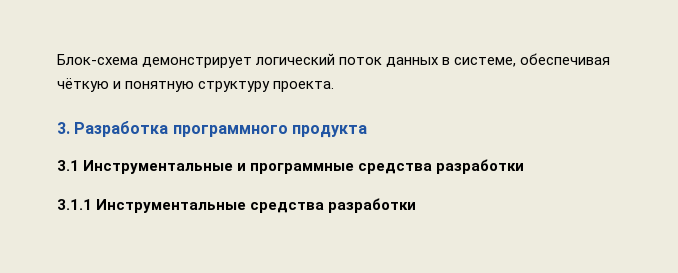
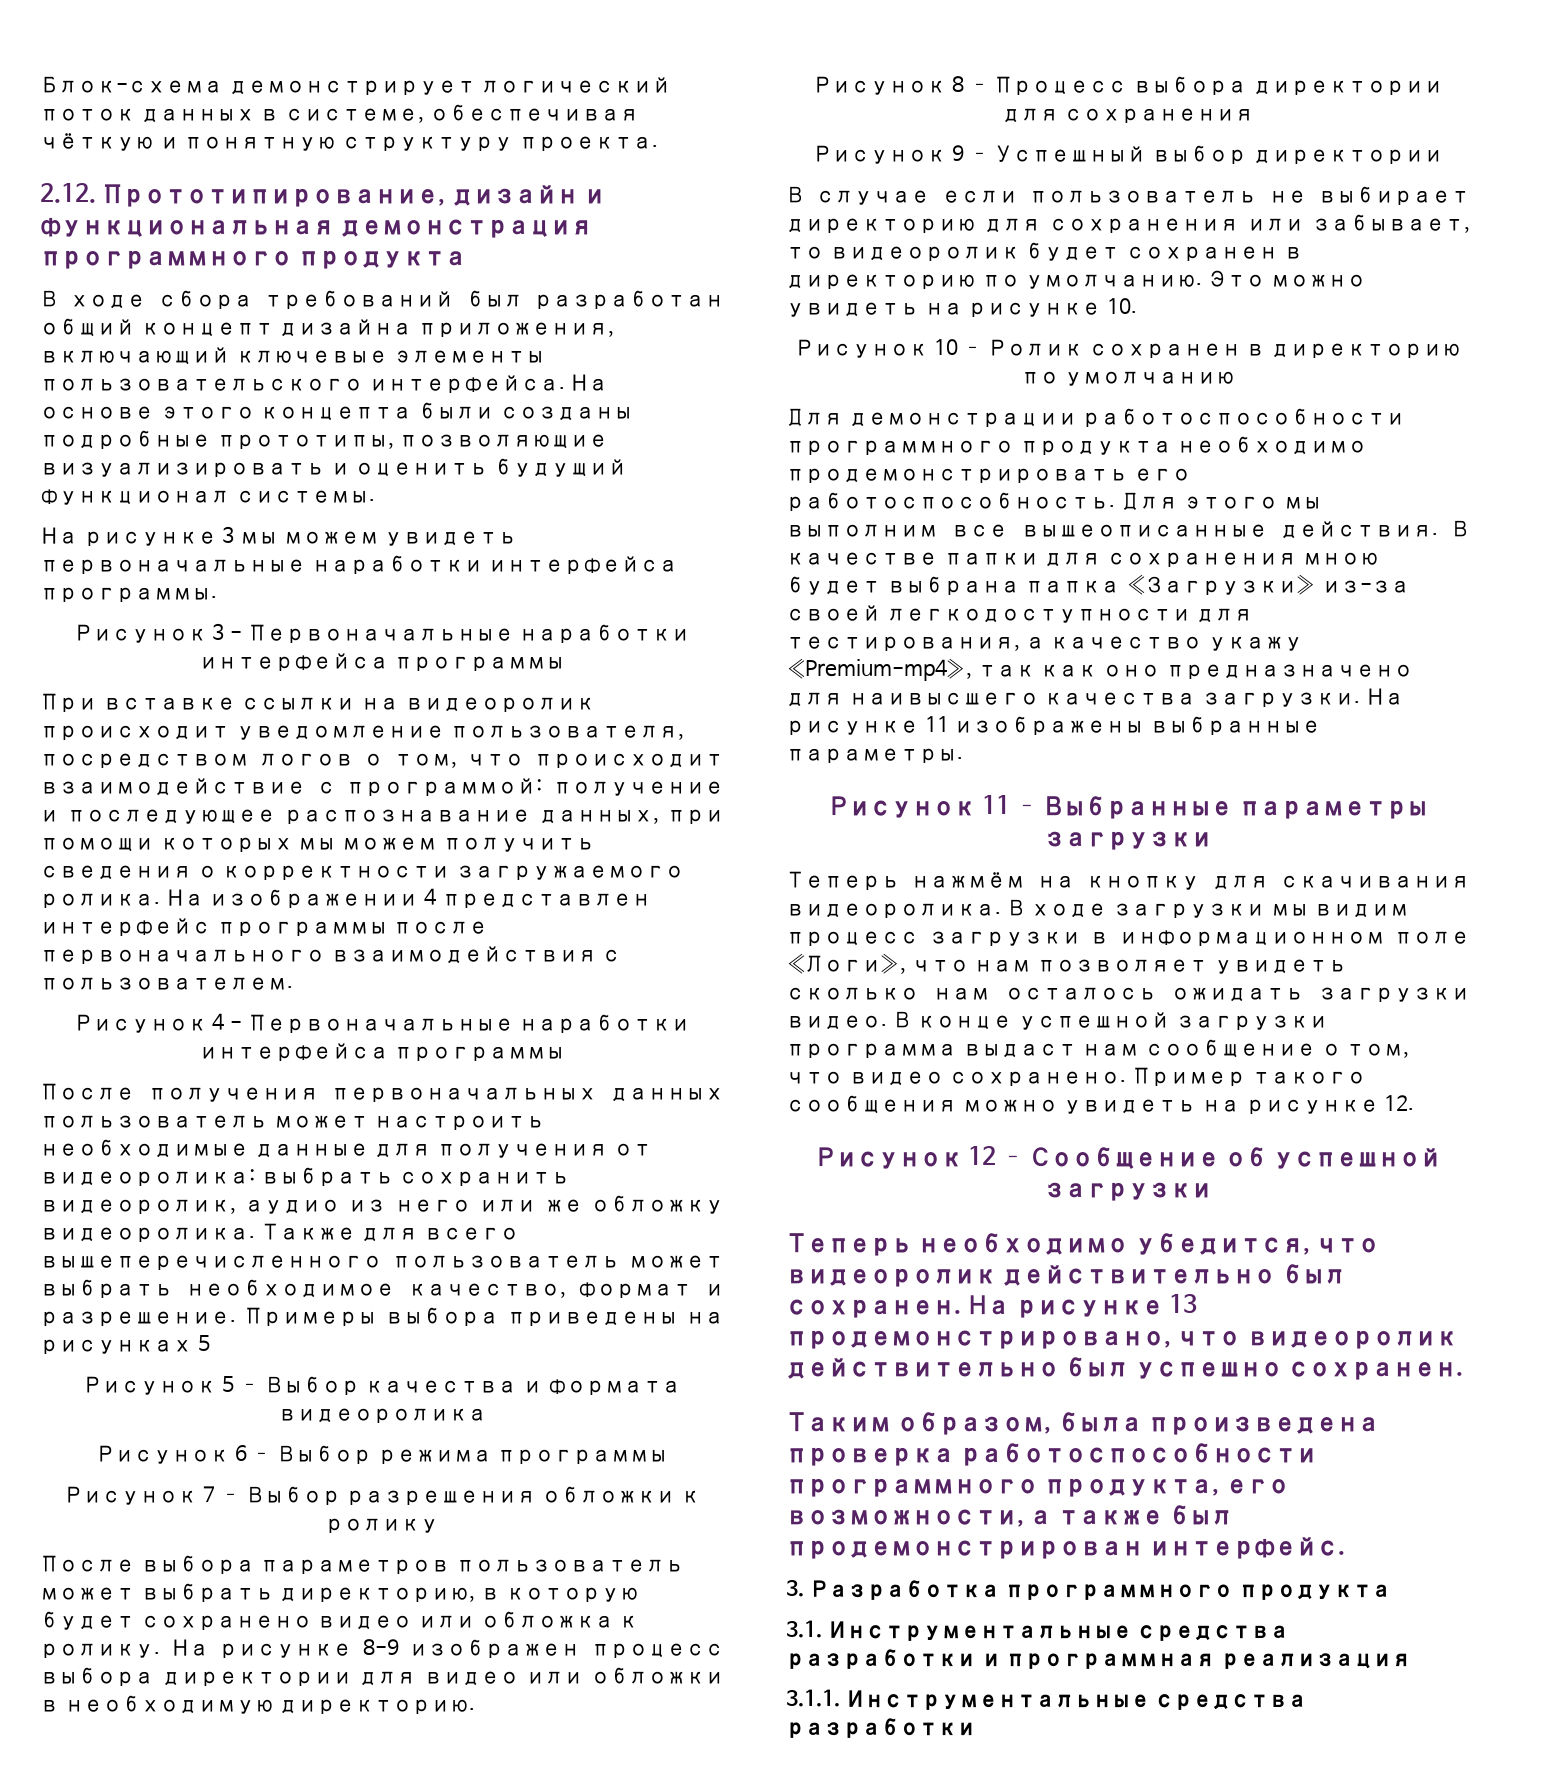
+ 2.12. Прототипирование, дизайн и функциональная демонстрация программного продукта
+ В ходе сбора требований был разработан общий концепт дизайна приложения, включающий ключевые элементы пользовательского интерфейса. На основе этого концепта были созданы подробные прототипы, позволяющие визуализировать и оценить будущий функционал системы.
+ На рисунке 3 мы можем увидеть первоначальные наработки интерфейса программы.
+ Рисунок 3 - Первоначальные наработки интерфейса программы
+ При вставке ссылки на видеоролик происходит уведомление пользователя, посредством логов о том, что происходит взаимодействие с программой: получение и последующее распознавание данных, при помощи которых мы можем получить сведения о корректности загружаемого ролика. На изображении 4 представлен интерфейс программы после первоначального взаимодействия с пользователем.
+ Рисунок 4 - Первоначальные наработки интерфейса программы
+ После получения первоначальных данных пользователь может настроить необходимые данные для получения от видеоролика: выбрать сохранить видеоролик, аудио из него или же обложку видеоролика. Также для всего вышеперечисленного пользователь может выбрать необходимое качество, формат и разрешение. Примеры выбора приведены на рисунках 5
+ Рисунок 5 – Выбор качества и формата видеоролика
+ Рисунок 6 – Выбор режима программы
+ Рисунок 7 – Выбор разрешения обложки к ролику
+ После выбора параметров пользователь может выбрать директорию, в которую будет сохранено видео или обложка к ролику. На рисунке 8-9 изображен процесс выбора директории для видео или обложки в необходимую директорию.
+ Рисунок 8 – Процесс выбора директории для сохранения
+ Рисунок 9 – Успешный выбор директории
+ В случае если пользователь не выбирает директорию для сохранения или забывает, то видеоролик будет сохранен в директорию по умолчанию. Это можно увидеть на рисунке 10.
+ Рисунок 10 – Ролик сохранен в директорию по умолчанию
+ Для демонстрации работоспособности программного продукта необходимо продемонстрировать его работоспособность. Для этого мы выполним все вышеописанные действия. В качестве папки для сохранения мною будет выбрана папка «Загрузки» из-за своей легкодоступности для тестирования, а качество укажу «Premium-mp4», так как оно предназначено для наивысшего качества загрузки. На рисунке 11 изображены выбранные параметры.
+ Рисунок 11 – Выбранные параметры загрузки
+ Теперь нажмём на кнопку для скачивания видеоролика. В ходе загрузки мы видим процесс загрузки в информационном поле «Логи», что нам позволяет увидеть сколько нам осталось ожидать загрузки видео. В конце успешной загрузки программа выдаст нам сообщение о том, что видео сохранено. Пример такого сообщения можно увидеть на рисунке 12.
+ Рисунок 12 – Сообщение об успешной загрузки
+ Теперь необходимо убедится, что видеоролик действительно был сохранен. На рисунке 13 продемонстрировано, что видеоролик действительно был успешно сохранен.
+ Таким образом, была произведена проверка работоспособности программного продукта, его возможности, а также был продемонстрирован интерфейс.
  3. Разработка программного продукта
- 3.1 Инструментальные и программные средства разработки
- 3.1.1 Инструментальные средства разработки
+ 3.1. Инструментальные средства разработки и программная реализация
+ 3.1.1. Инструментальные средства разработки

